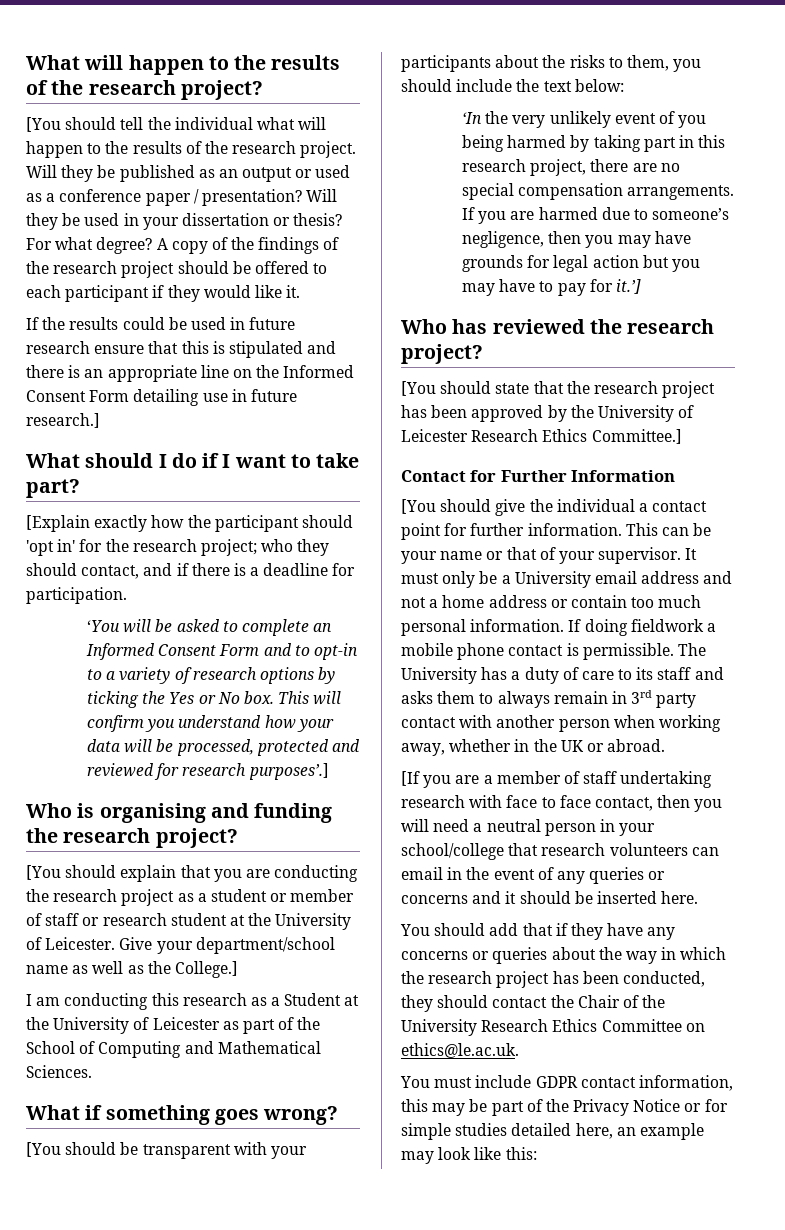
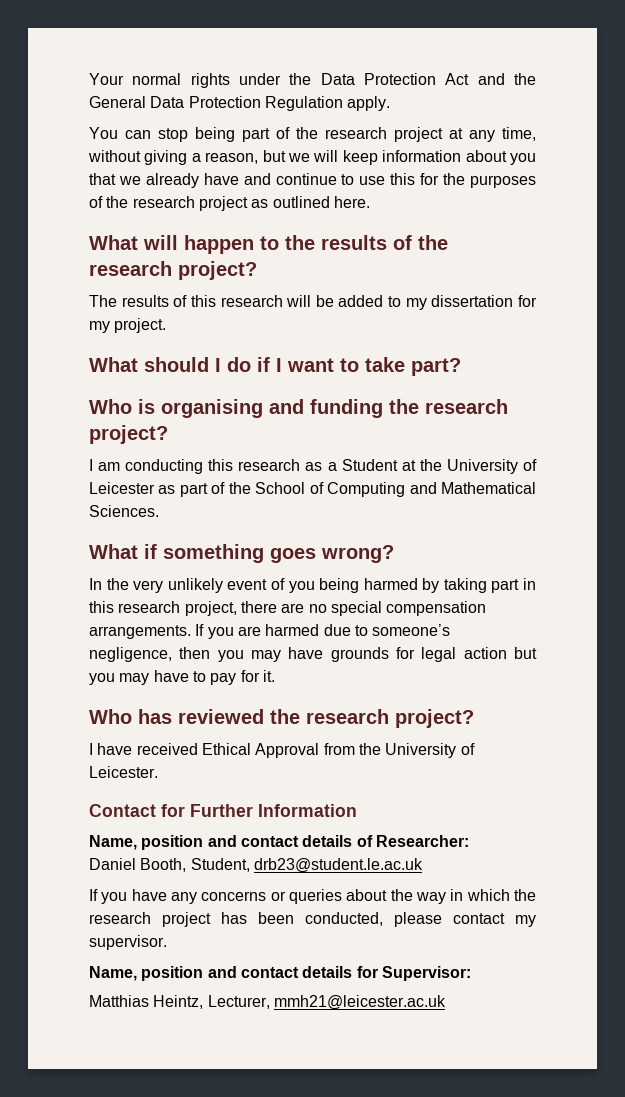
+ Your normal rights under the Data Protection Act and the General Data Protection Regulation apply.
+ You can stop being part of the research project at any time, without giving a reason, but we will keep information about you that we already have and continue to use this for the purposes of the research project as outlined here.
- [You should tell the individual what will happen to the results of the research project. Will they be published as an output or used as a conference paper / presentation? Will they be used in your dissertation or thesis? For what degree? A copy of the findings of the research project should be offered to each participant if they would like it.
- If the results could be used in future research ensure that this is stipulated and there is an appropriate line on the Informed Consent Form detailing use in future research.]
+ The results of this research will be added to my dissertation for my project.
- [Explain exactly how the participant should 'opt in' for the research project; who they should contact, and if there is a deadline for participation.
- ‘You will be asked to complete an Informed Consent Form and to opt-in to a variety of research options by ticking the Yes or No box. This will confirm you understand how your data will be processed, protected and reviewed for research purposes’.]
- [You should explain that you are conducting the research project as a student or member of staff or research student at the University of Leicester. Give your department/school name as well as the College.]
- [You should be transparent with your participants about the risks to them, you should include the text below:
- ‘In the very unlikely event of you being harmed by taking part in this research project, there are no special compensation arrangements.
+ In the very unlikely event of you being harmed by taking part in this research project, there are no special compensation arrangements.
- If you are harmed due to someone’s negligence, then you may have grounds for legal action but you may have to pay for it.’]
+ If you are harmed due to someone’s negligence, then you may have grounds for legal action but you may have to pay for it.
- [You should state that the research project has been approved by the University of Leicester Research Ethics Committee.]
+ I have received Ethical Approval from the University of Leicester.
  Contact for Further Information
- [You should give the individual a contact point for further information. This can be your name or that of your supervisor. It must only be a University email address and not a home address or contain too much personal information. If doing fieldwork a mobile phone contact is permissible. The University has a duty of care to its staff and asks them to always remain in 3rd party contact with another person when working away, whether in the UK or abroad.
- [If you are a member of staff undertaking research with face to face contact, then you will need a neutral person in your school/college that research volunteers can email in the event of any queries or concerns and it should be inserted here.
- You should add that if they have any concerns or queries about the way in which the research project has been conducted, they should contact the Chair of the University Research Ethics Committee on ethics@le.ac.uk.
- You must include GDPR contact information, this may be part of the Privacy Notice or for simple studies detailed here, an example may look like this:
+ Name, position and contact details of Researcher:
+ Daniel Booth, Student, drb23@student.le.ac.uk
+ If you have any concerns or queries about the way in which the research project has been conducted, please contact my supervisor.
+ Name, position and contact details for Supervisor:
+ Matthias Heintz, Lecturer, mmh21@leicester.ac.uk

